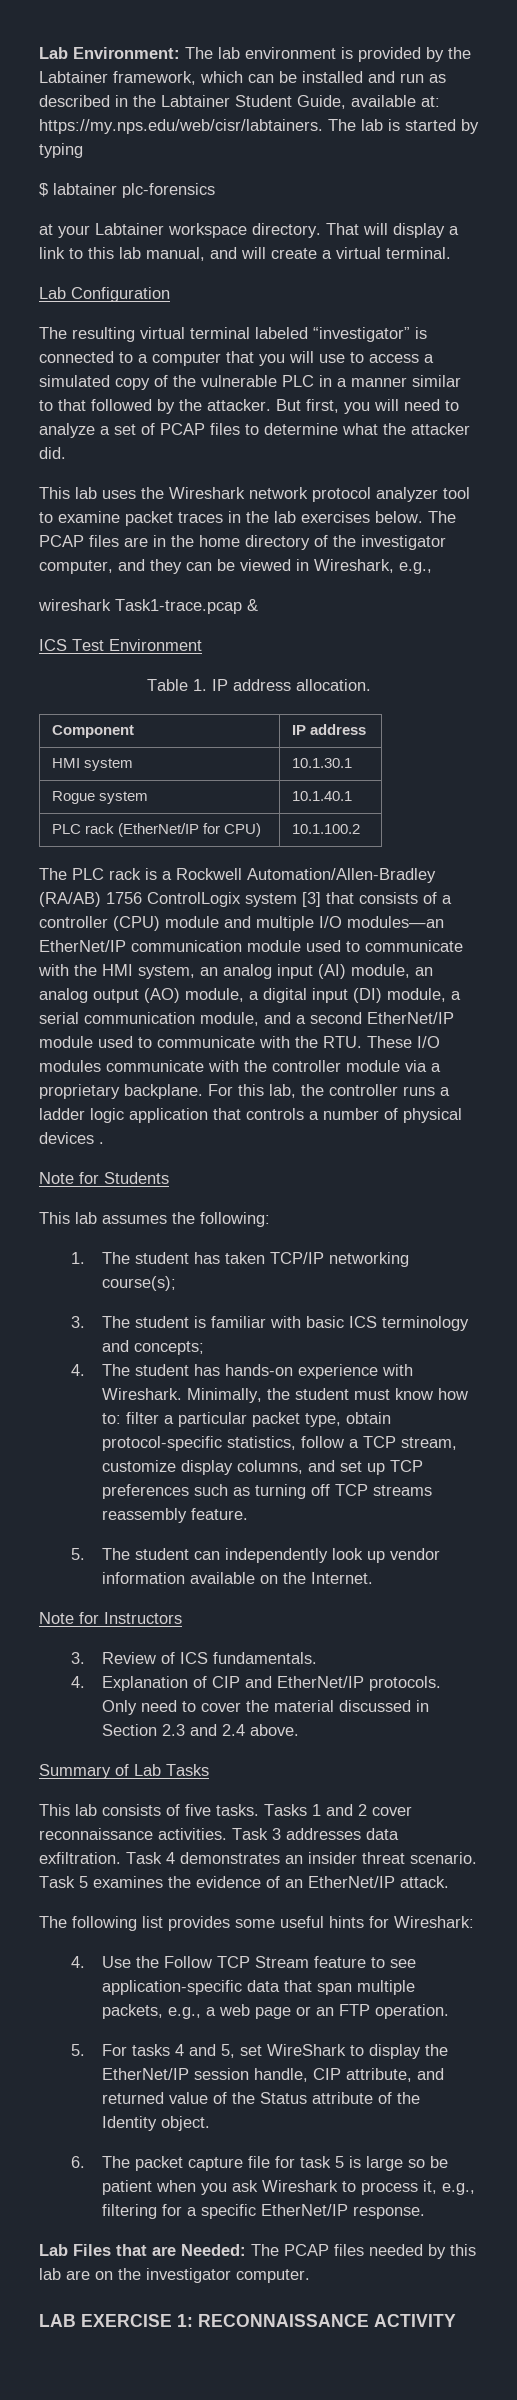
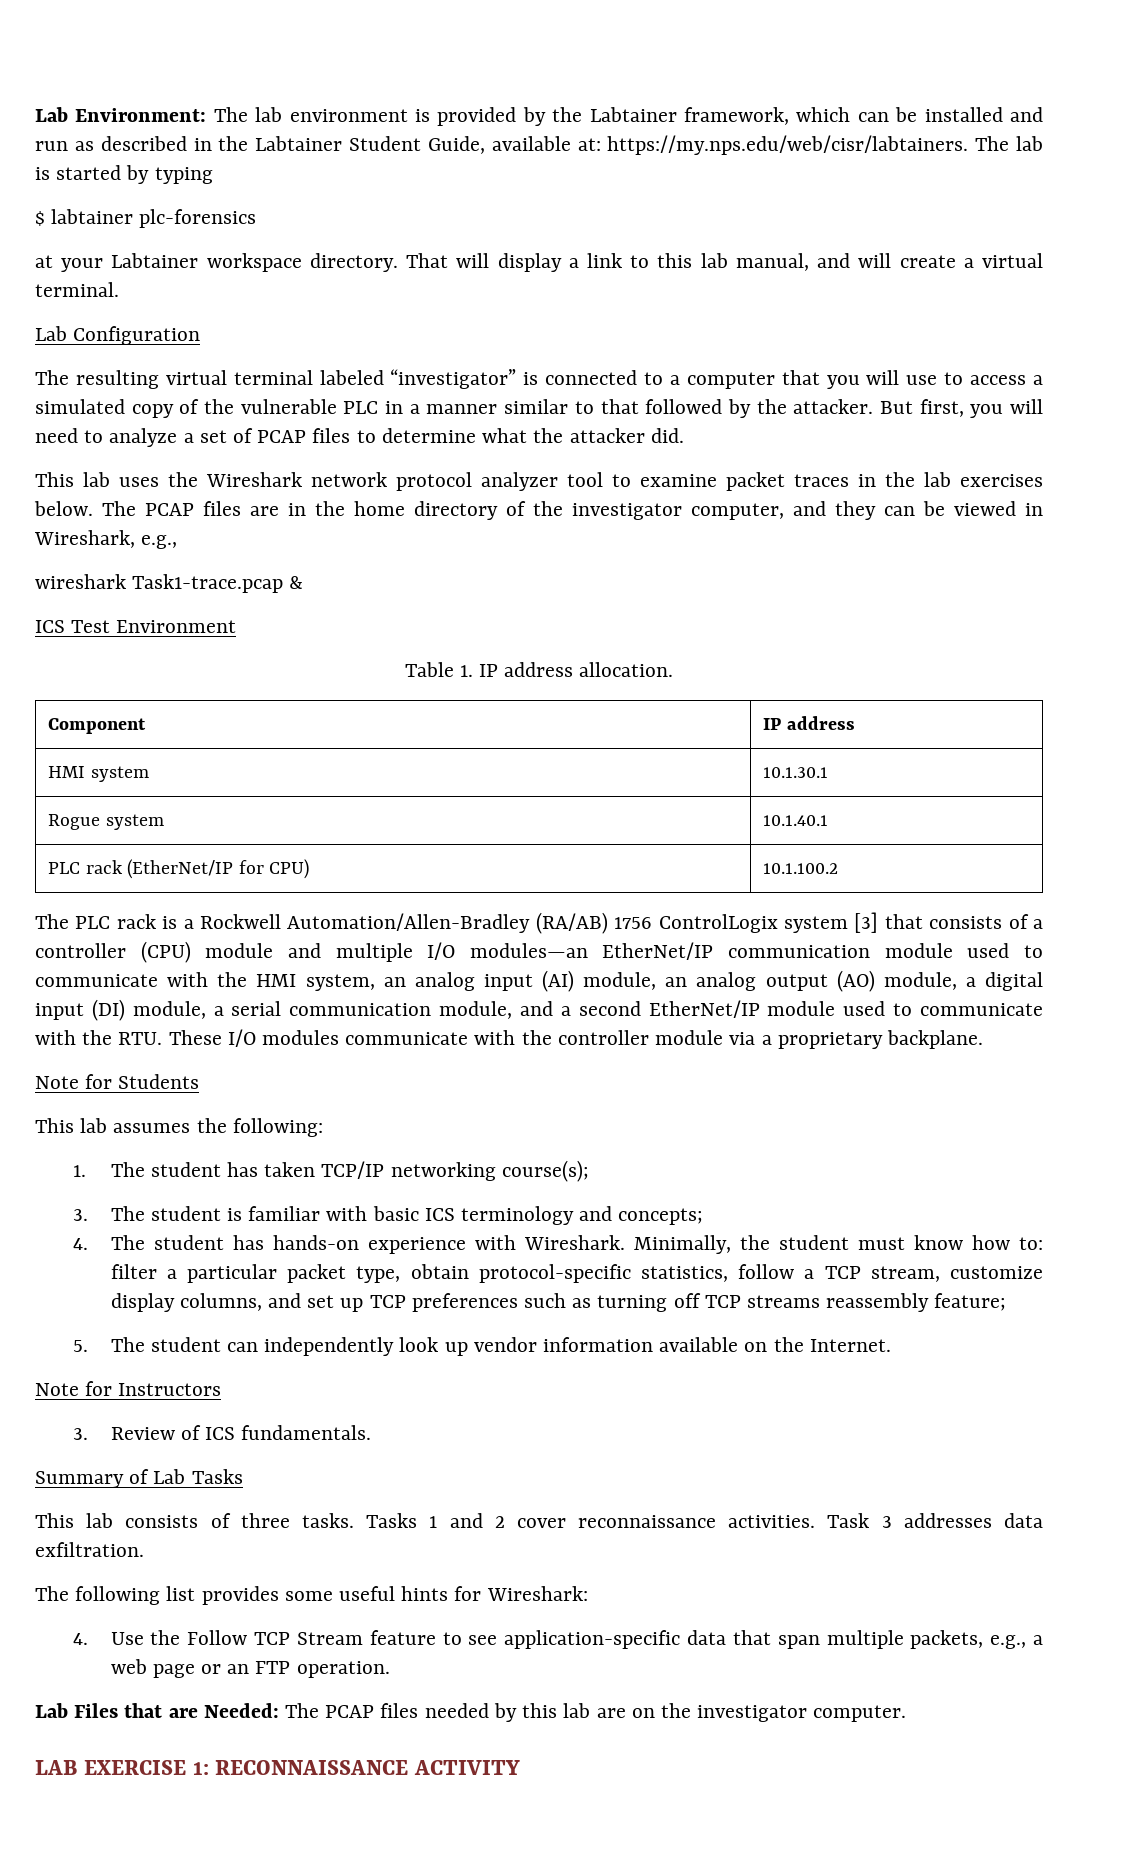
- For this lab, the controller runs a ladder logic application that controls a number of physical devices .
- Minimally, the student must know how to: filter a particular packet type, obtain protocol-specific statistics, follow a TCP stream, customize display columns, and set up TCP preferences such as turning off TCP streams reassembly feature.
+ Minimally, the student must know how to: filter a particular packet type, obtain protocol-specific statistics, follow a TCP stream, customize display columns, and set up TCP preferences such as turning off TCP streams reassembly feature;
- 4. Explanation of CIP and EtherNet/IP protocols. Only need to cover the material discussed in Section 2.3 and 2.4 above.
- This lab consists of five tasks.
+ This lab consists of three tasks.
- Task 4 demonstrates an insider threat scenario. Task 5 examines the evidence of an EtherNet/IP attack.
- 5. For tasks 4 and 5, set WireShark to display the EtherNet/IP session handle, CIP attribute, and returned value of the Status attribute of the Identity object.
- 6. The packet capture file for task 5 is large so be patient when you ask Wireshark to process it, e.g., filtering for a specific EtherNet/IP response.

